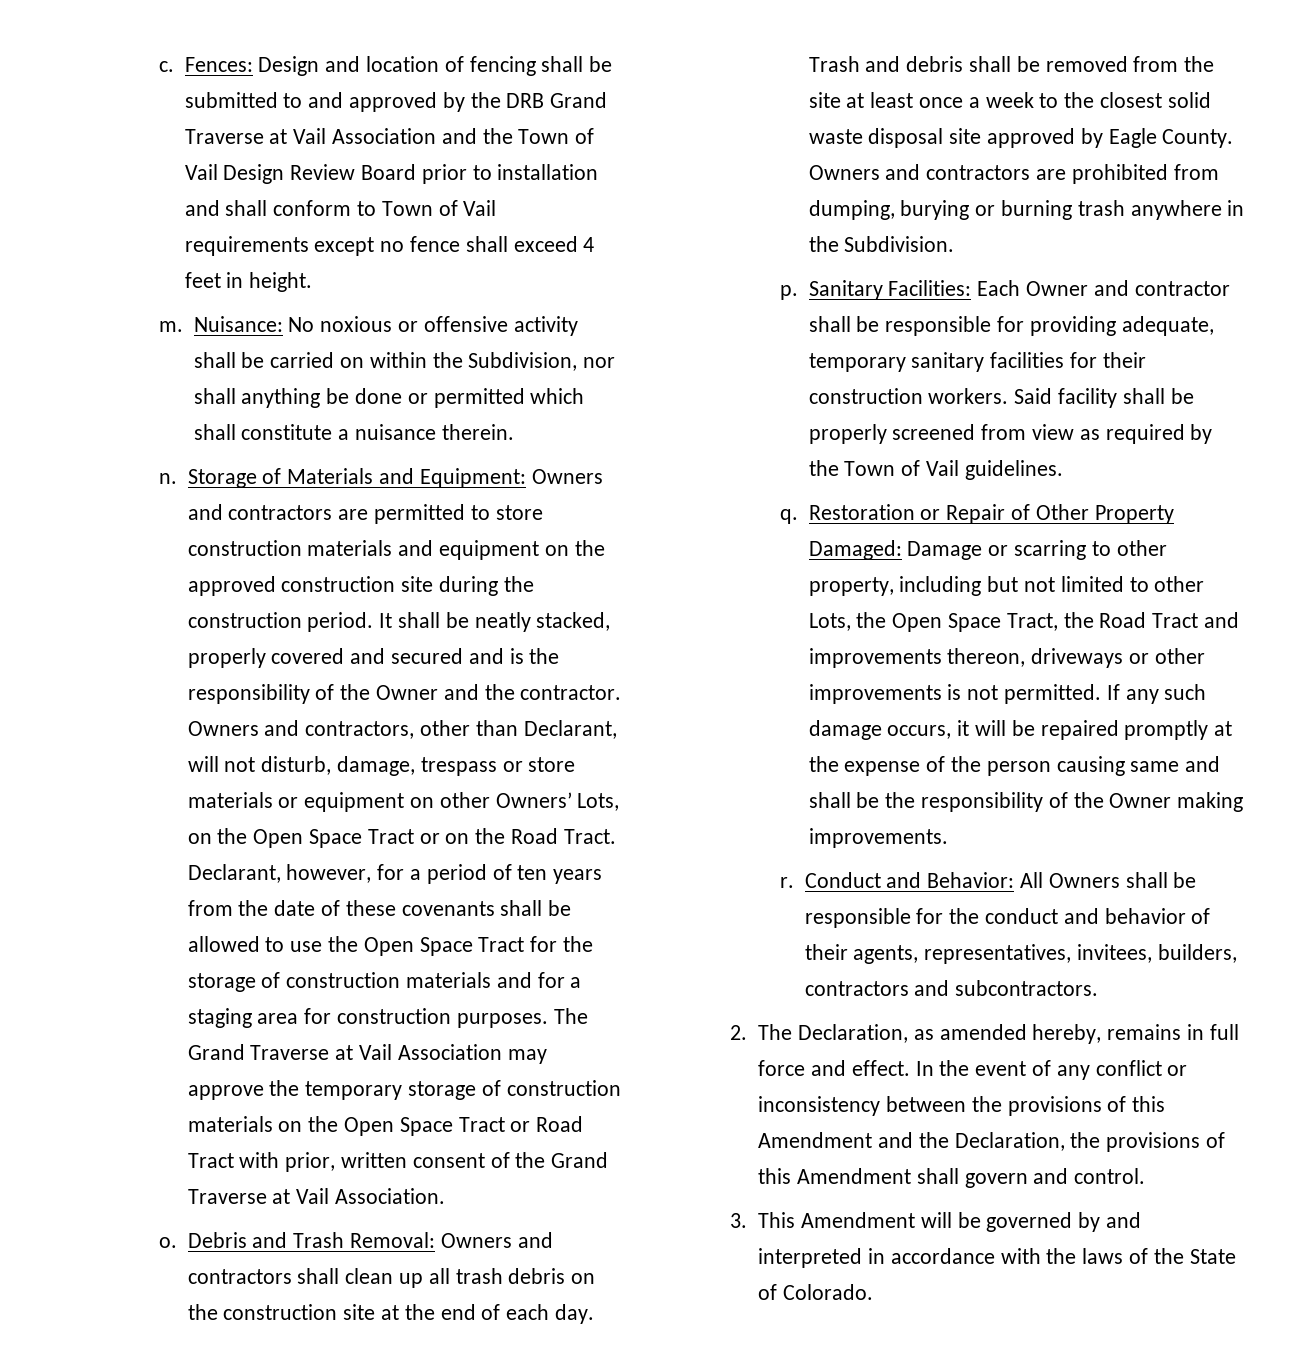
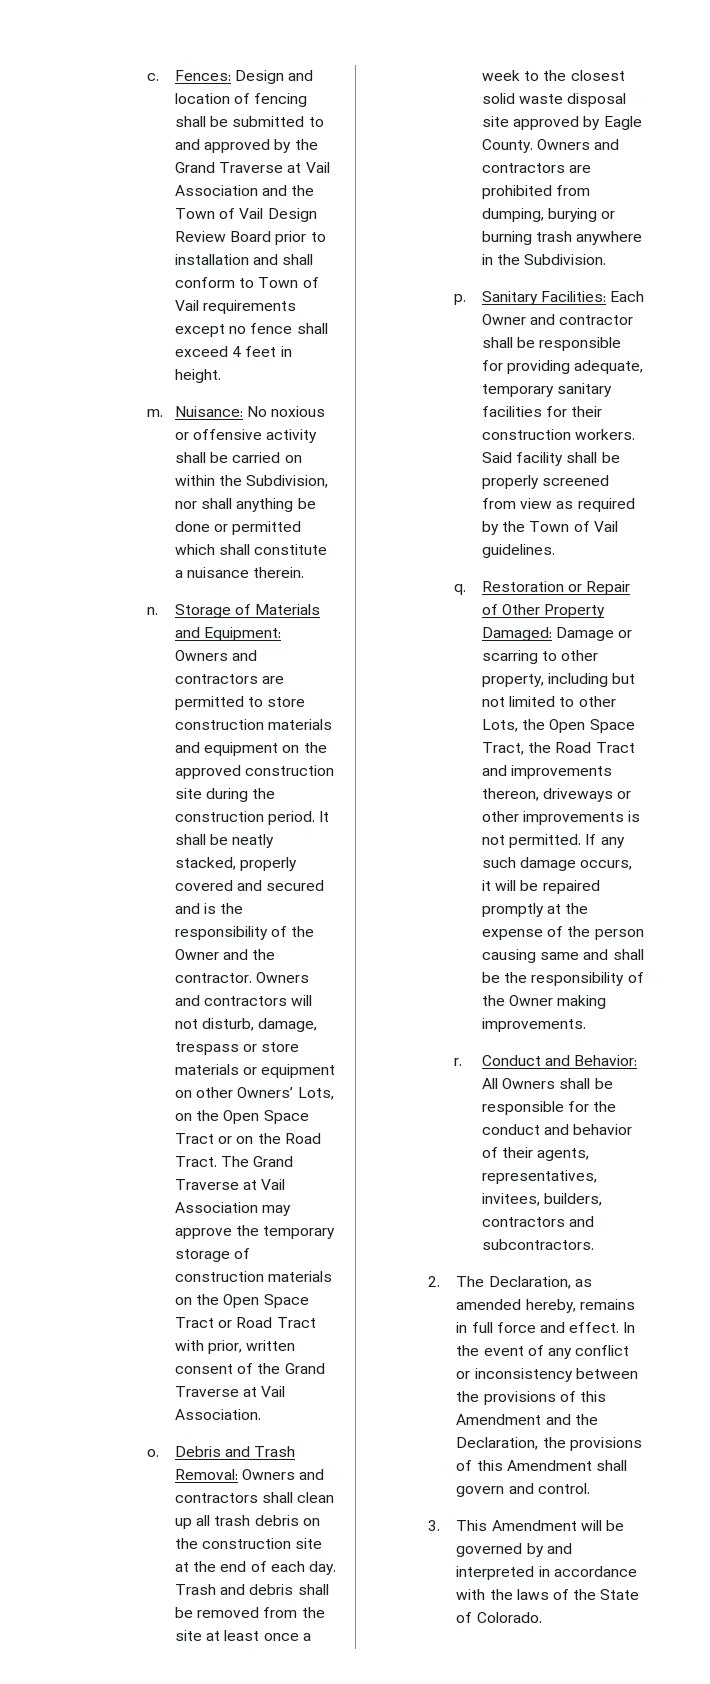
- Fences: Design and location of fencing shall be submitted to and approved by the DRB Grand Traverse at Vail Association and the Town of Vail Design Review Board prior to installation and shall conform to Town of Vail requirements except no fence shall exceed 4 feet in height.
+ Fences: Design and location of fencing shall be submitted to and approved by the Grand Traverse at Vail Association and the Town of Vail Design Review Board prior to installation and shall conform to Town of Vail requirements except no fence shall exceed 4 feet in height.
- Owners and contractors, other than Declarant, will not disturb, damage, trespass or store materials or equipment on other Owners’ Lots, on the Open Space Tract or on the Road Tract.
+ Owners and contractors will not disturb, damage, trespass or store materials or equipment on other Owners’ Lots, on the Open Space Tract or on the Road Tract.
- Declarant, however, for a period of ten years from the date of these covenants shall be allowed to use the Open Space Tract for the storage of construction materials and for a staging area for construction purposes.

